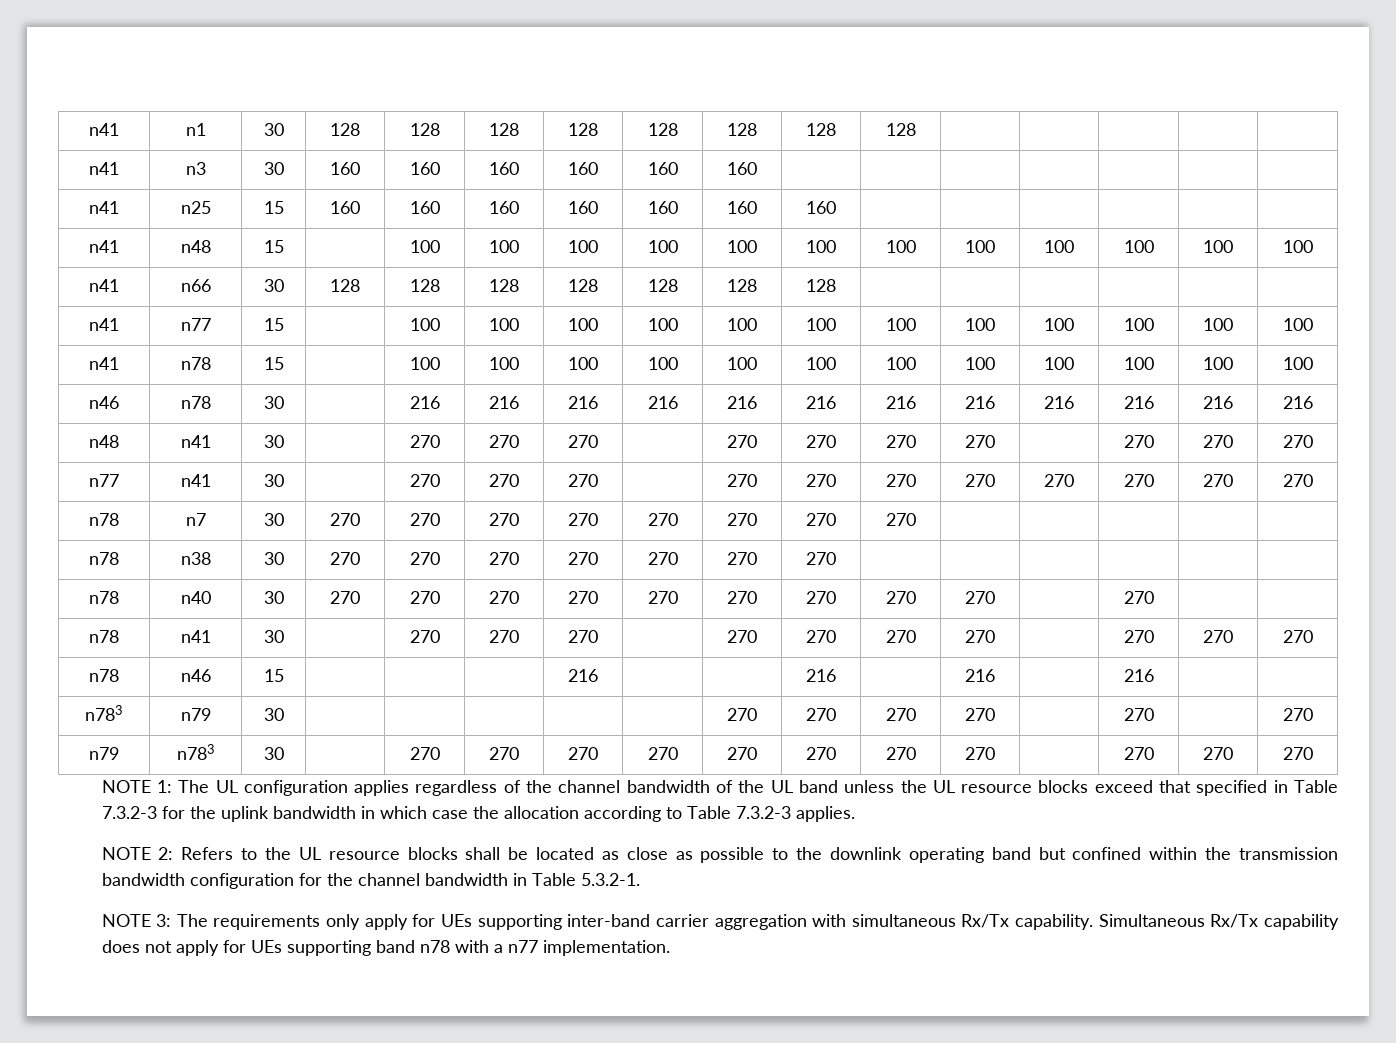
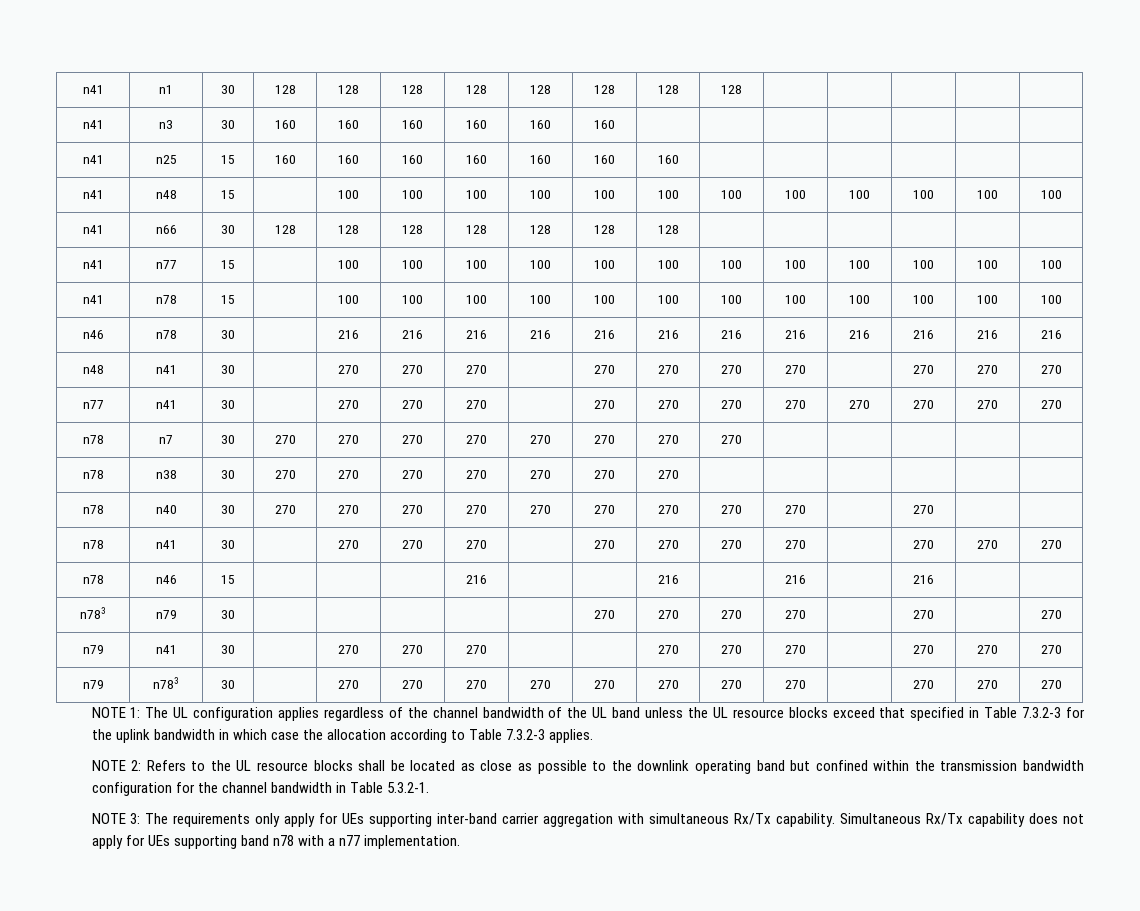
+ n79 | n41 | 30 | | 270 | 270 | 270 | | | 270 | 270 | 270 | | 270 | 270 | 270

